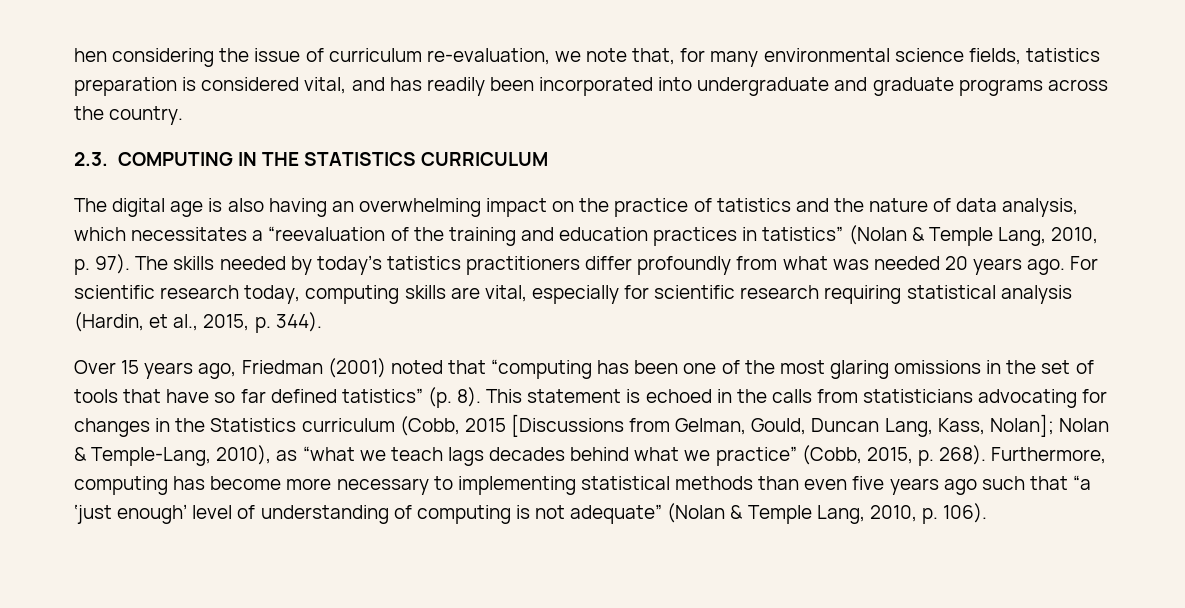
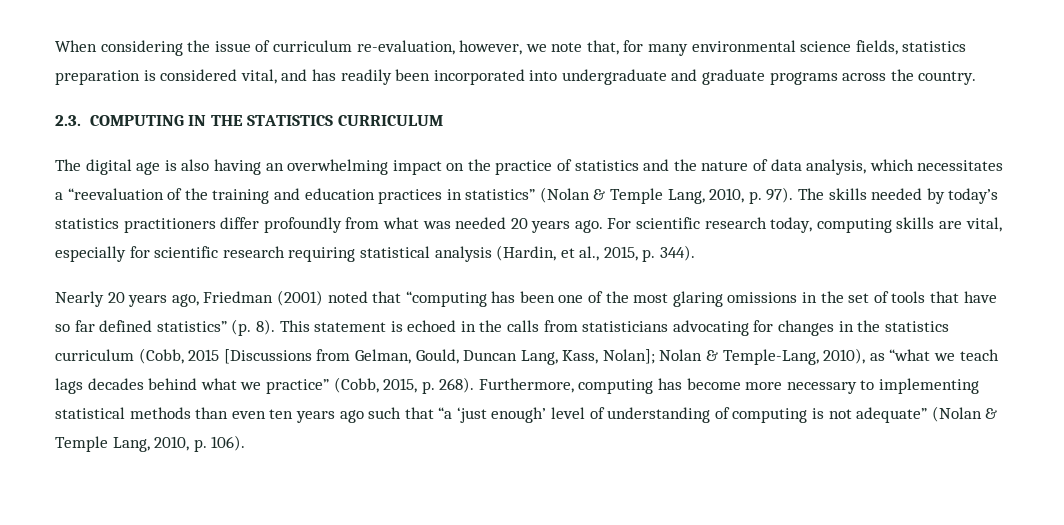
- hen considering the issue of curriculum re-evaluation, we note that, for many environmental science fields, tatistics preparation is considered vital, and has readily been incorporated into undergraduate and graduate programs across the country.
+ When considering the issue of curriculum re-evaluation, however, we note that, for many environmental science fields, statistics preparation is considered vital, and has readily been incorporated into undergraduate and graduate programs across the country.
- The digital age is also having an overwhelming impact on the practice of tatistics and the nature of data analysis, which necessitates a “reevaluation of the training and education practices in tatistics” (Nolan & Temple Lang, 2010, p. 97).
+ The digital age is also having an overwhelming impact on the practice of statistics and the nature of data analysis, which necessitates a “reevaluation of the training and education practices in statistics” (Nolan & Temple Lang, 2010, p. 97).
- The skills needed by today’s tatistics practitioners differ profoundly from what was needed 20 years ago.
+ The skills needed by today’s statistics practitioners differ profoundly from what was needed 20 years ago.
- Over 15 years ago, Friedman (2001) noted that “computing has been one of the most glaring omissions in the set of tools that have so far defined tatistics” (p. 8).
+ Nearly 20 years ago, Friedman (2001) noted that “computing has been one of the most glaring omissions in the set of tools that have so far defined statistics” (p. 8).
- This statement is echoed in the calls from statisticians advocating for changes in the Statistics curriculum (Cobb, 2015 [Discussions from Gelman, Gould, Duncan Lang, Kass, Nolan]; Nolan & Temple-Lang, 2010), as “what we teach lags decades behind what we practice” (Cobb, 2015, p. 268).
+ This statement is echoed in the calls from statisticians advocating for changes in the statistics curriculum (Cobb, 2015 [Discussions from Gelman, Gould, Duncan Lang, Kass, Nolan]; Nolan & Temple-Lang, 2010), as “what we teach lags decades behind what we practice” (Cobb, 2015, p. 268).
- Furthermore, computing has become more necessary to implementing statistical methods than even five years ago such that “a ‘just enough’ level of understanding of computing is not adequate” (Nolan & Temple Lang, 2010, p. 106).
+ Furthermore, computing has become more necessary to implementing statistical methods than even ten years ago such that “a ‘just enough’ level of understanding of computing is not adequate” (Nolan & Temple Lang, 2010, p. 106).

